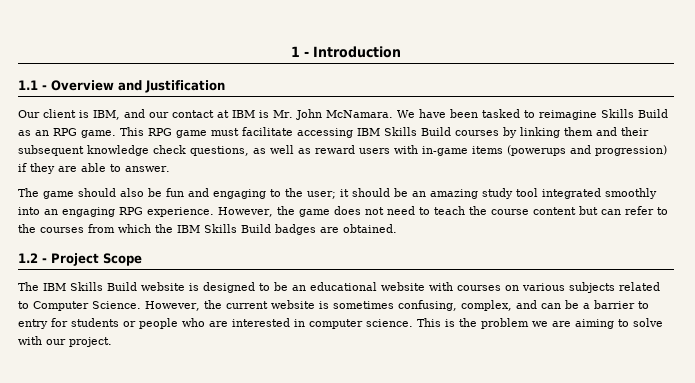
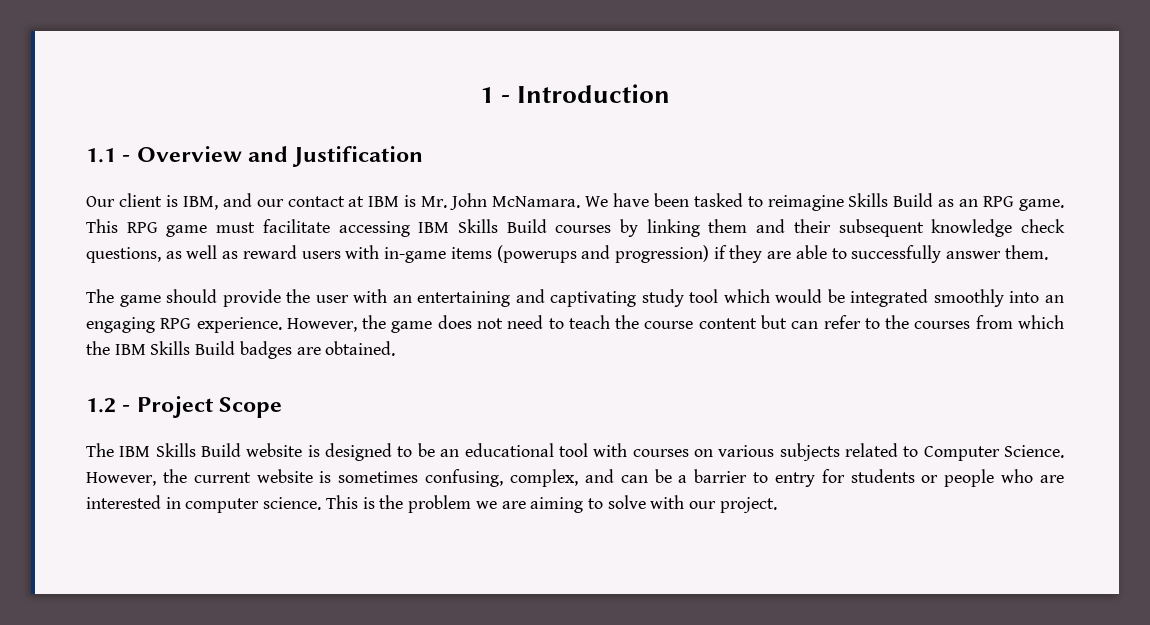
- This RPG game must facilitate accessing IBM Skills Build courses by linking them and their subsequent knowledge check questions, as well as reward users with in-game items (powerups and progression) if they are able to answer.
+ This RPG game must facilitate accessing IBM Skills Build courses by linking them and their subsequent knowledge check questions, as well as reward users with in-game items (powerups and progression) if they are able to successfully answer them.
- The game should also be fun and engaging to the user; it should be an amazing study tool integrated smoothly into an engaging RPG experience.
+ The game should provide the user with an entertaining and captivating study tool which would be integrated smoothly into an engaging RPG experience.
- The IBM Skills Build website is designed to be an educational website with courses on various subjects related to Computer Science.
+ The IBM Skills Build website is designed to be an educational tool with courses on various subjects related to Computer Science.

